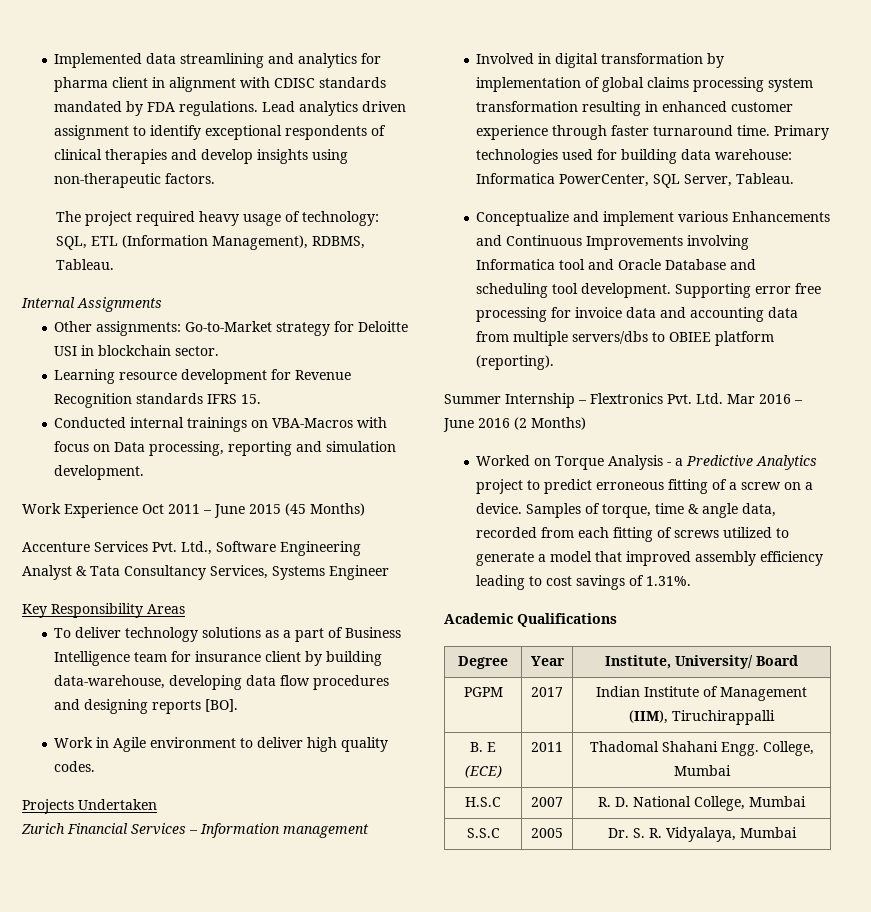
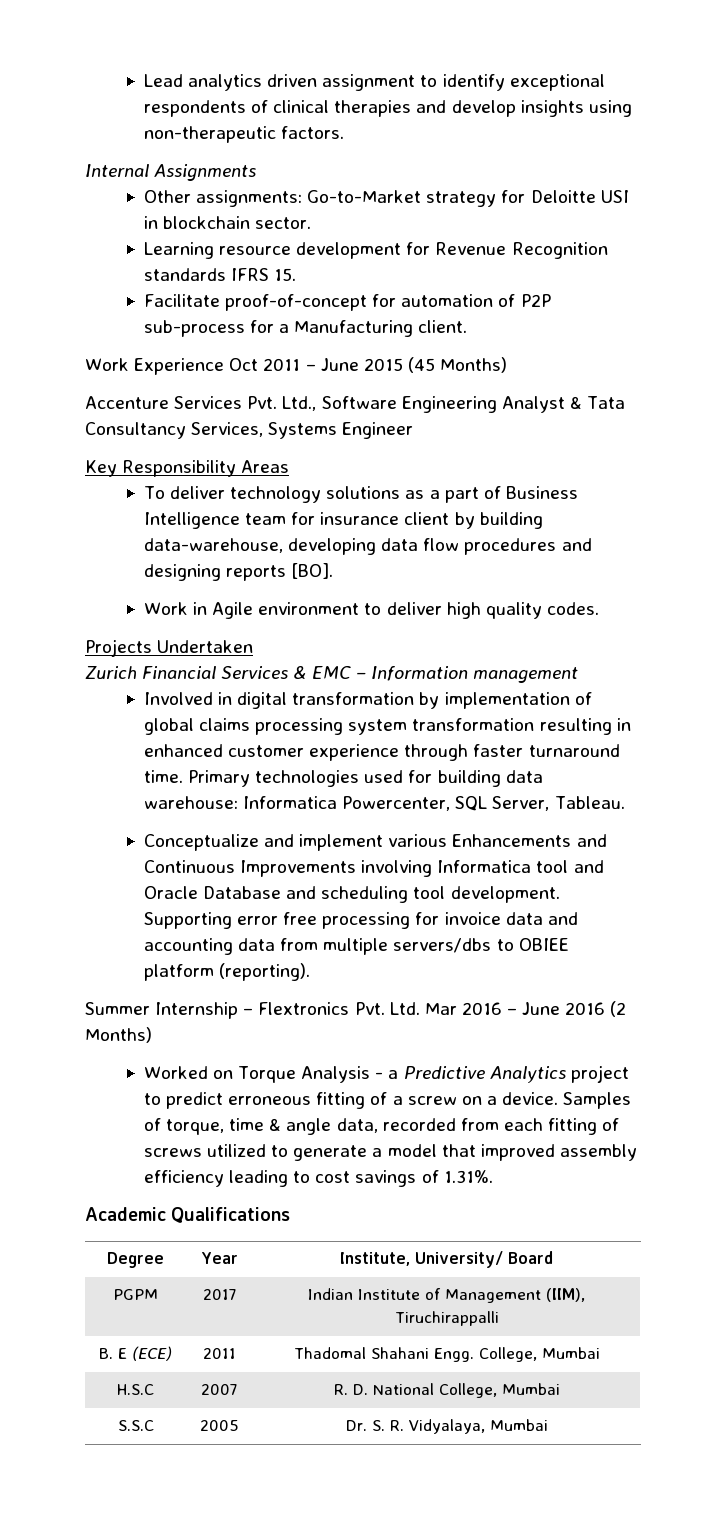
- Implemented data streamlining and analytics for pharma client in alignment with CDISC standards mandated by FDA regulations.
- The project required heavy usage of technology: SQL, ETL (Information Management), RDBMS, Tableau.
- Conducted internal trainings on VBA-Macros with focus on Data processing, reporting and simulation development.
+ Facilitate proof-of-concept for automation of P2P sub-process for a Manufacturing client.
- Zurich Financial Services – Information management
+ Zurich Financial Services & EMC – Information management
- Primary technologies used for building data warehouse: Informatica PowerCenter, SQL Server, Tableau.
+ Primary technologies used for building data warehouse: Informatica Powercenter, SQL Server, Tableau.

